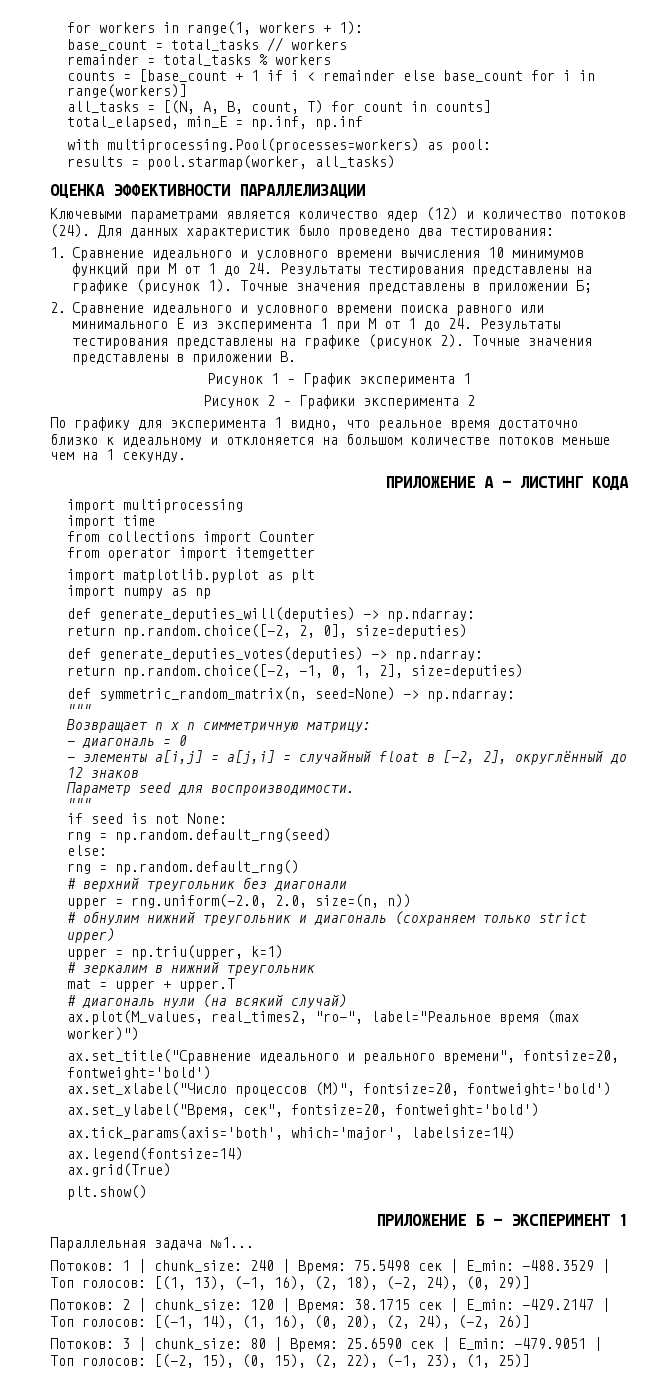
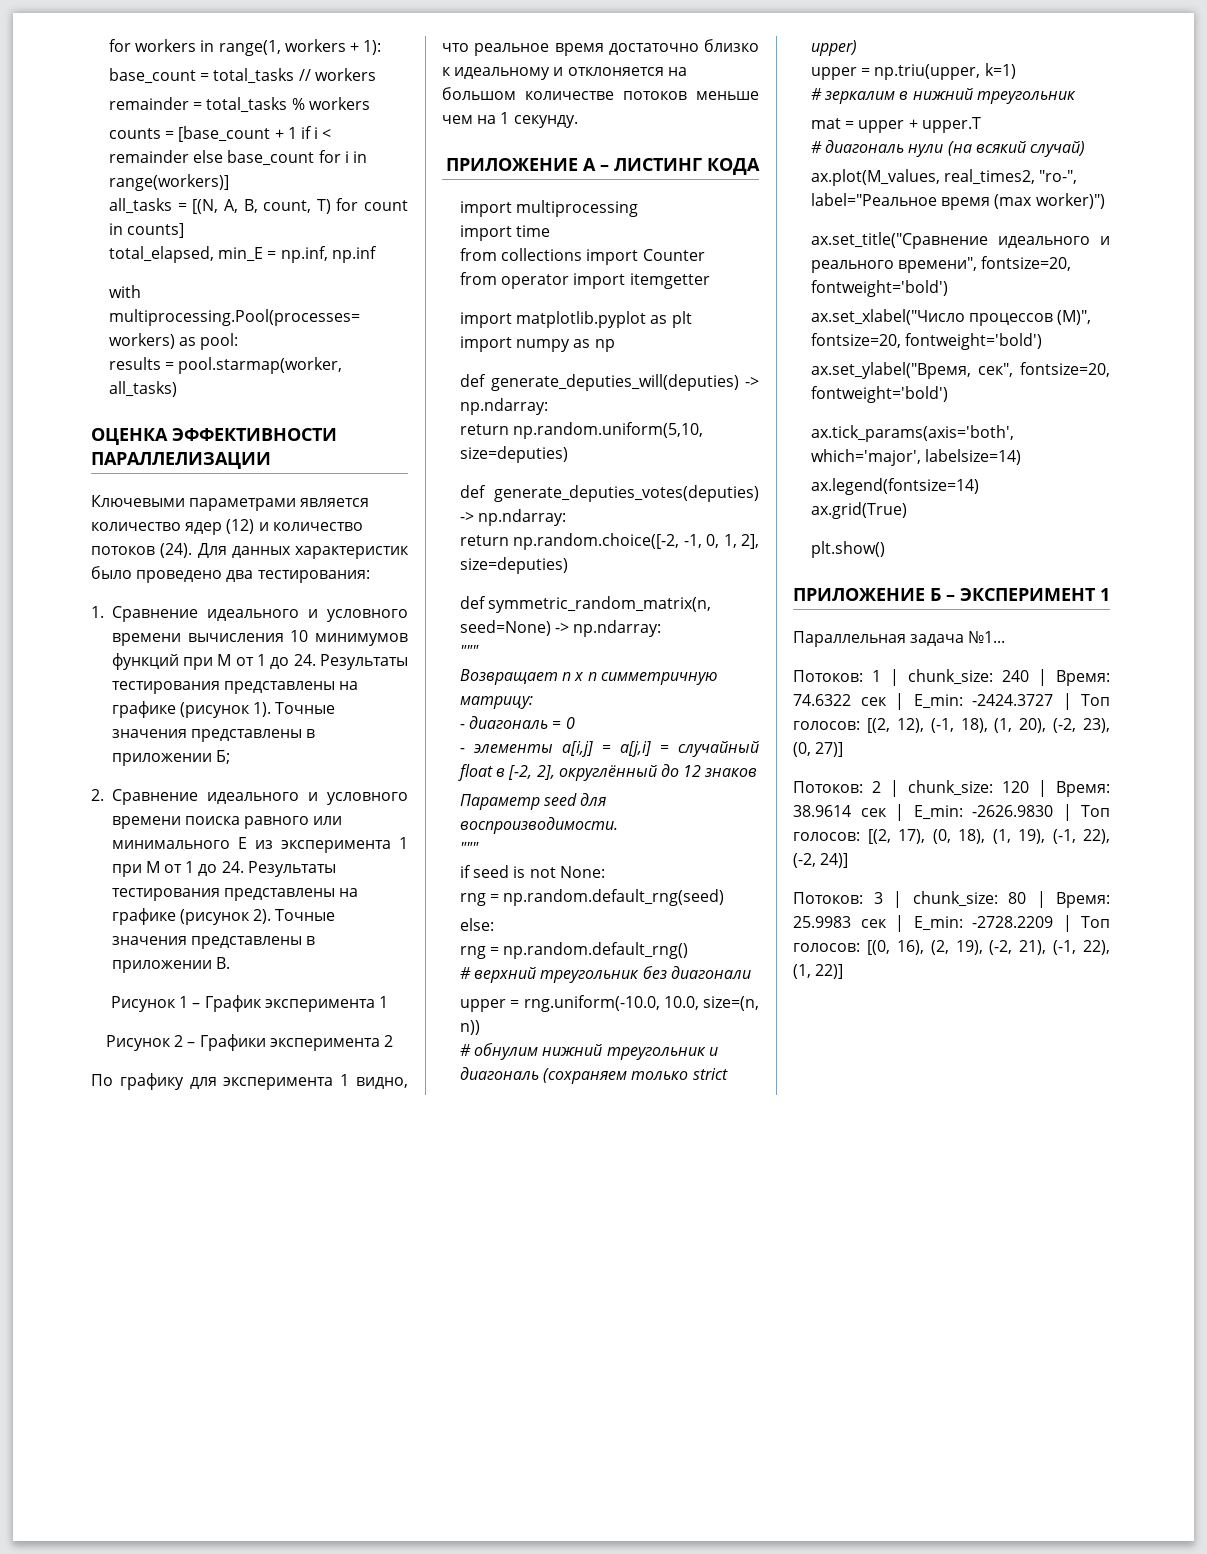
- return np.random.choice([-2, 2, 0], size=deputies)
+ return np.random.uniform(5,10, size=deputies)
- upper = rng.uniform(-2.0, 2.0, size=(n, n))
+ upper = rng.uniform(-10.0, 10.0, size=(n, n))
- Потоков: 1 | chunk_size: 240 | Время: 75.5498 сек | E_min: -488.3529 | Топ голосов: [(1, 13), (-1, 16), (2, 18), (-2, 24), (0, 29)]
+ Потоков: 1 | chunk_size: 240 | Время: 74.6322 сек | E_min: -2424.3727 | Топ голосов: [(2, 12), (-1, 18), (1, 20), (-2, 23), (0, 27)]
- Потоков: 2 | chunk_size: 120 | Время: 38.1715 сек | E_min: -429.2147 | Топ голосов: [(-1, 14), (1, 16), (0, 20), (2, 24), (-2, 26)]
+ Потоков: 2 | chunk_size: 120 | Время: 38.9614 сек | E_min: -2626.9830 | Топ голосов: [(2, 17), (0, 18), (1, 19), (-1, 22), (-2, 24)]
- Потоков: 3 | chunk_size: 80 | Время: 25.6590 сек | E_min: -479.9051 | Топ голосов: [(-2, 15), (0, 15), (2, 22), (-1, 23), (1, 25)]
+ Потоков: 3 | chunk_size: 80 | Время: 25.9983 сек | E_min: -2728.2209 | Топ голосов: [(0, 16), (2, 19), (-2, 21), (-1, 22), (1, 22)]

